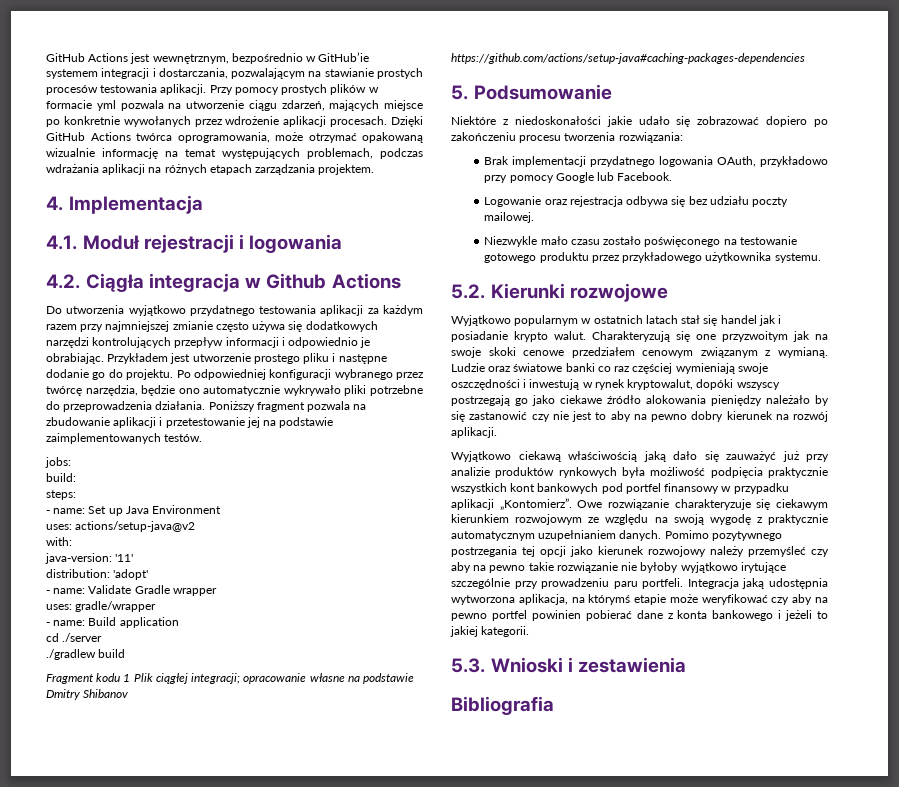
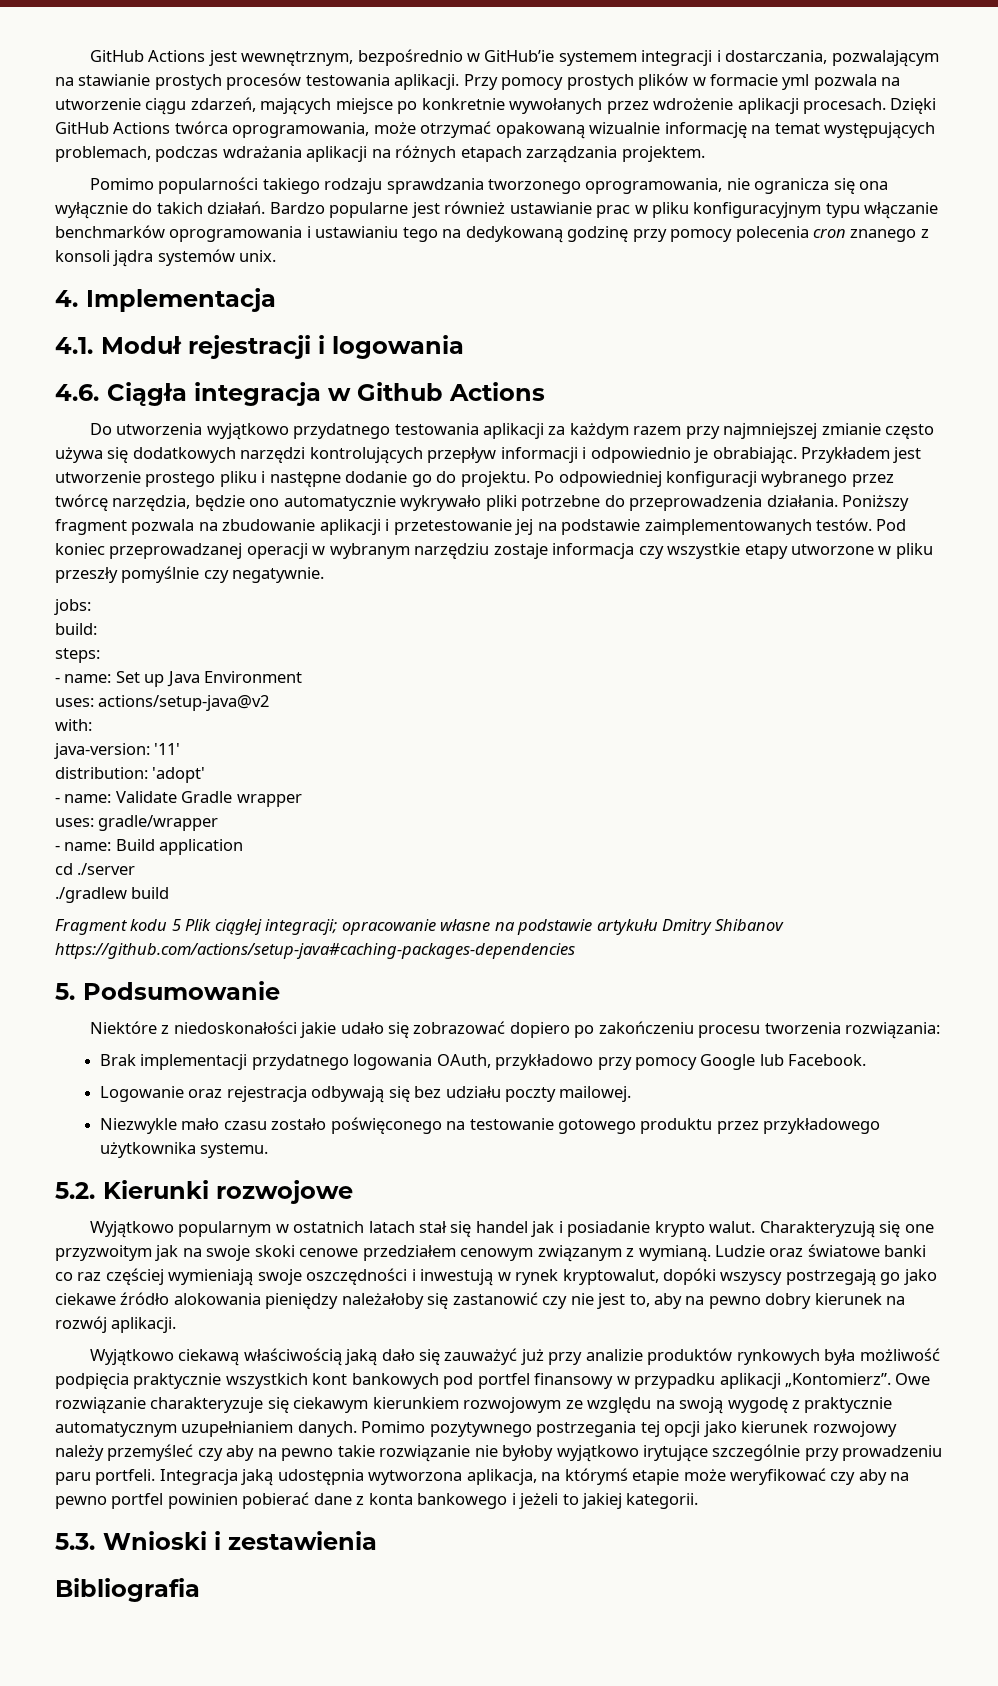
+ Pomimo popularności takiego rodzaju sprawdzania tworzonego oprogramowania, nie ogranicza się ona wyłącznie do takich działań. Bardzo popularne jest również ustawianie prac w pliku konfiguracyjnym typu włączanie benchmarków oprogramowania i ustawianiu tego na dedykowaną godzinę przy pomocy polecenia cron znanego z konsoli jądra systemów unix.
- 4.2. Ciągła integracja w Github Actions
+ 4.6. Ciągła integracja w Github Actions
+ Pod koniec przeprowadzanej operacji w wybranym narzędziu zostaje informacja czy wszystkie etapy utworzone w pliku przeszły pomyślnie czy negatywnie.
- Fragment kodu 1 Plik ciągłej integracji; opracowanie własne na podstawie Dmitry Shibanov https://github.com/actions/setup-java#caching-packages-dependencies
+ Fragment kodu 5 Plik ciągłej integracji; opracowanie własne na podstawie artykułu Dmitry Shibanov https://github.com/actions/setup-java#caching-packages-dependencies
- Logowanie oraz rejestracja odbywa się bez udziału poczty mailowej.
+ Logowanie oraz rejestracja odbywają się bez udziału poczty mailowej.
- Ludzie oraz światowe banki co raz częściej wymieniają swoje oszczędności i inwestują w rynek kryptowalut, dopóki wszyscy postrzegają go jako ciekawe źródło alokowania pieniędzy należało by się zastanowić czy nie jest to aby na pewno dobry kierunek na rozwój aplikacji.
+ Ludzie oraz światowe banki co raz częściej wymieniają swoje oszczędności i inwestują w rynek kryptowalut, dopóki wszyscy postrzegają go jako ciekawe źródło alokowania pieniędzy należałoby się zastanowić czy nie jest to, aby na pewno dobry kierunek na rozwój aplikacji.

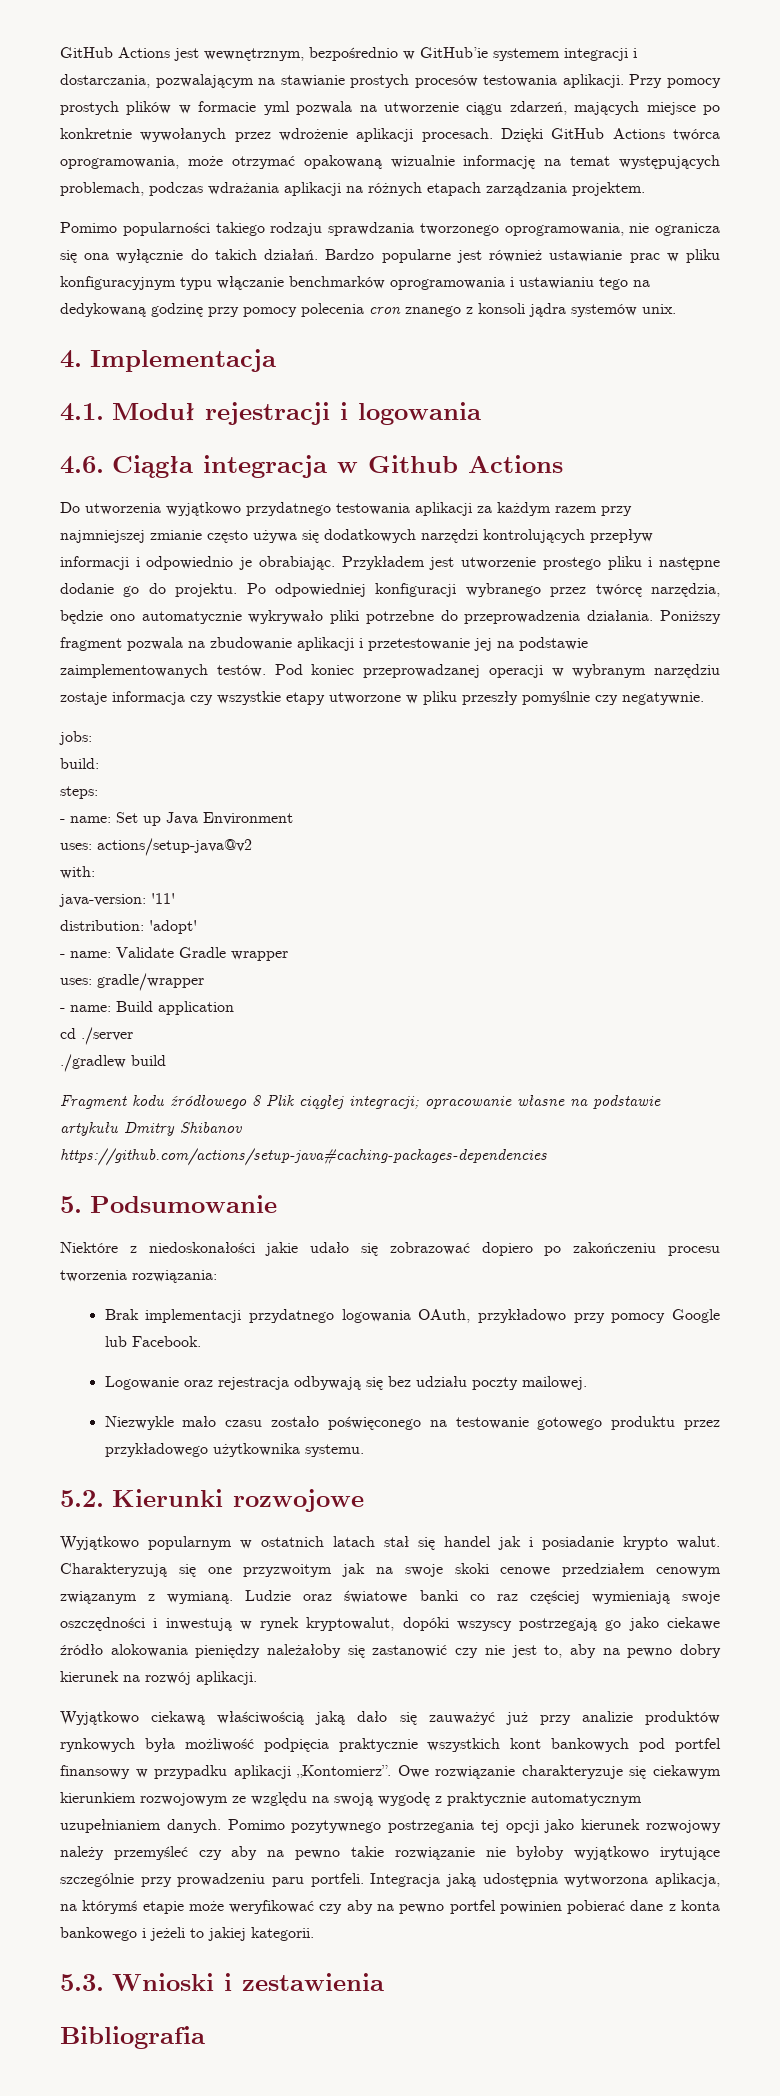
- Fragment kodu 5 Plik ciągłej integracji; opracowanie własne na podstawie artykułu Dmitry Shibanov https://github.com/actions/setup-java#caching-packages-dependencies
+ Fragment kodu źródłowego 8 Plik ciągłej integracji; opracowanie własne na podstawie artykułu Dmitry Shibanov https://github.com/actions/setup-java#caching-packages-dependencies

